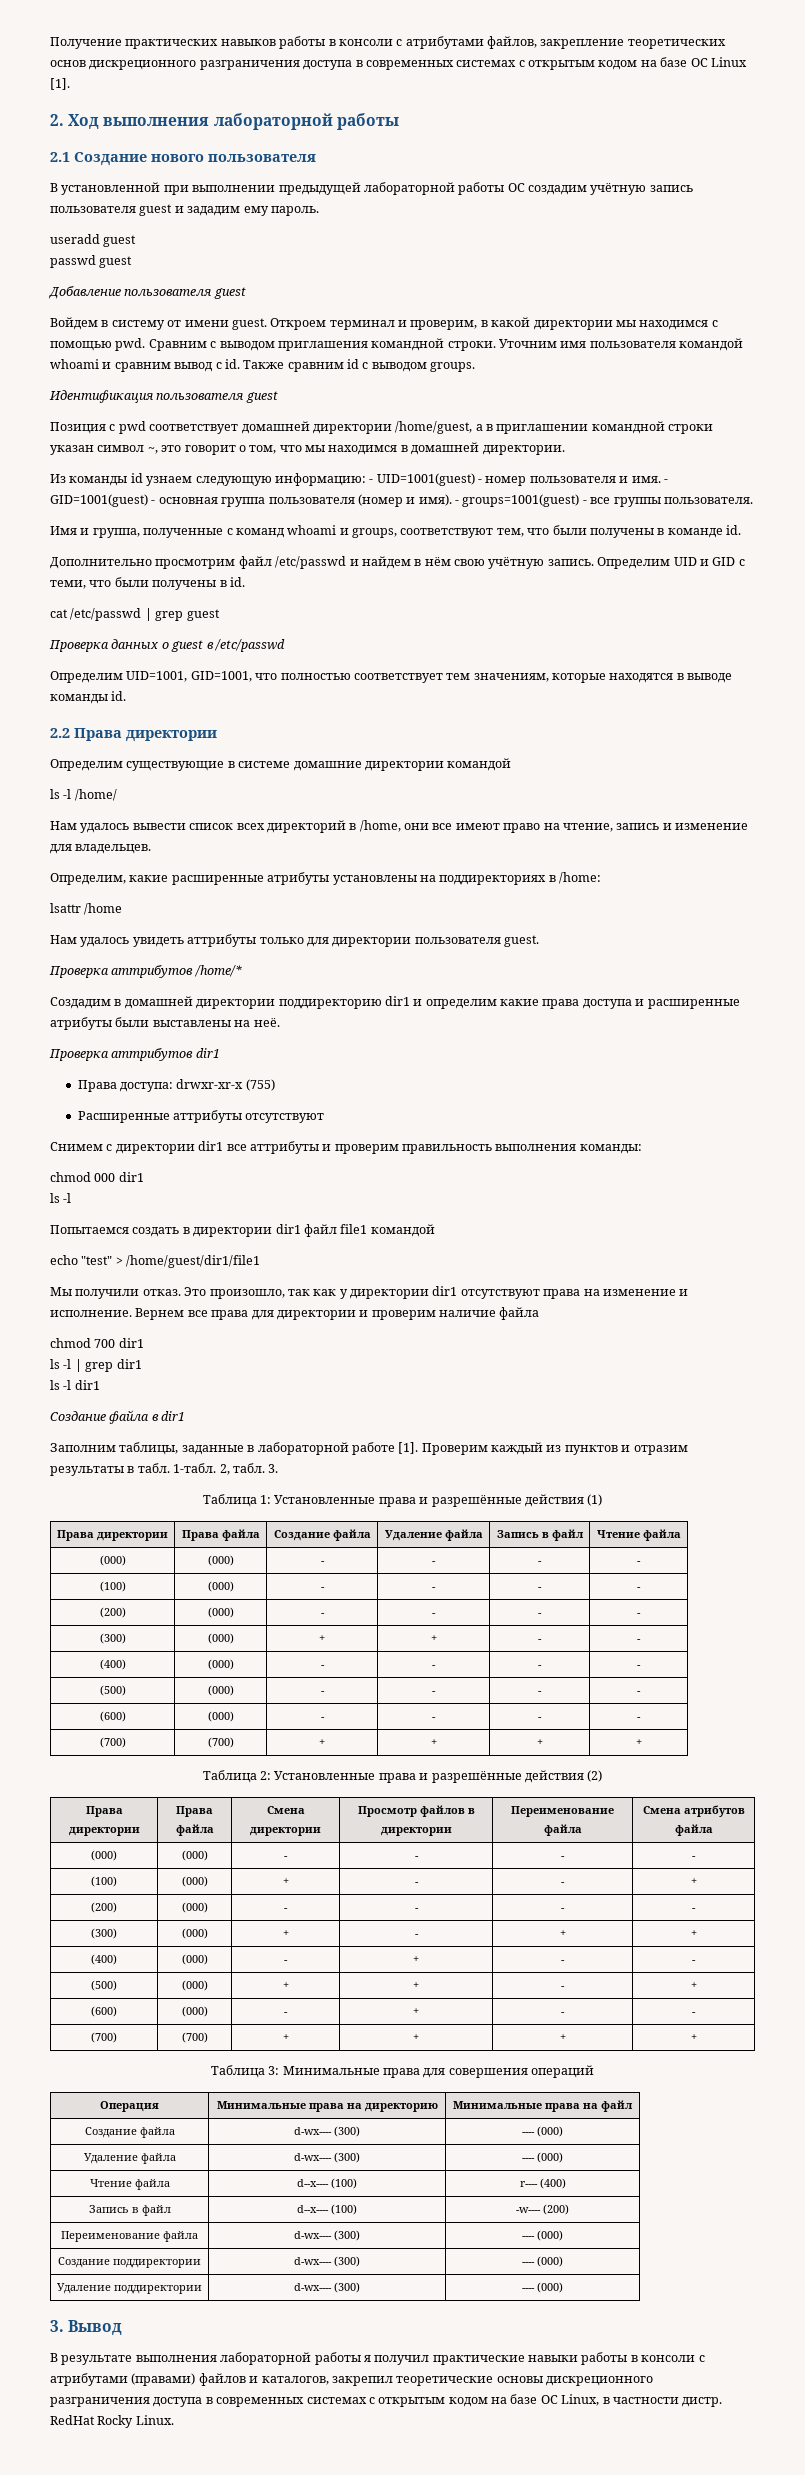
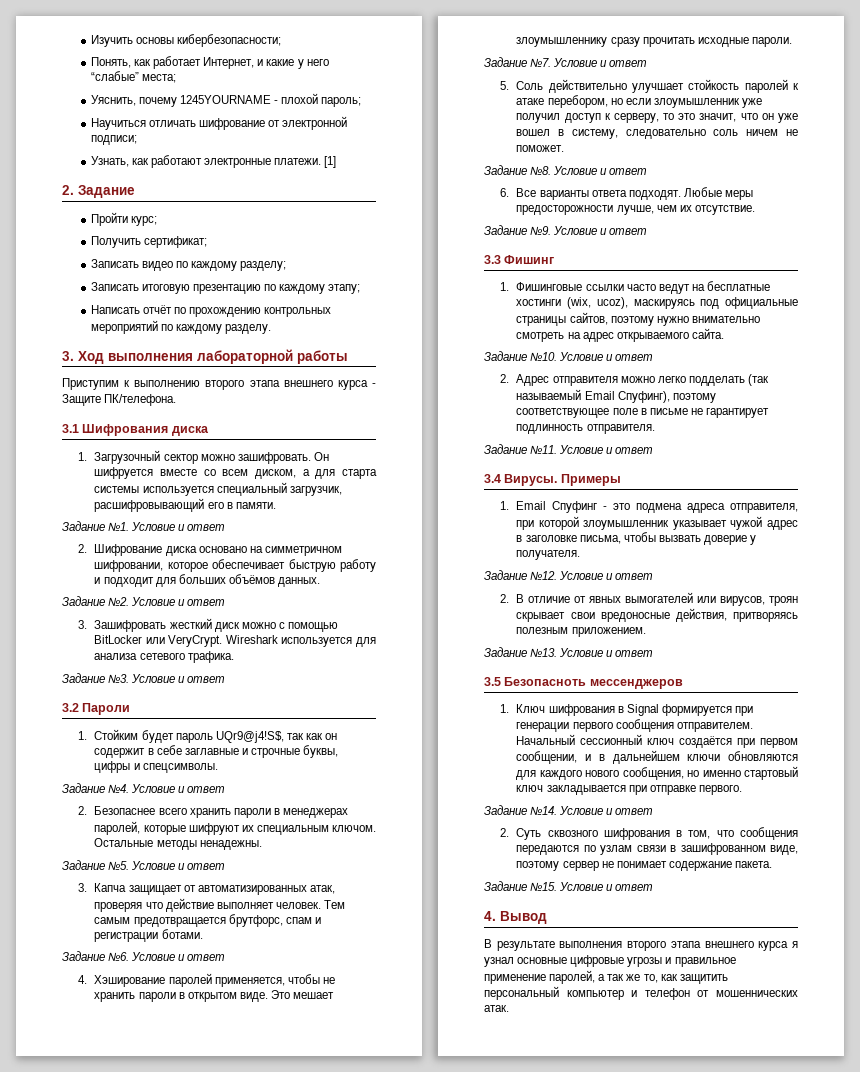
- Получение практических навыков работы в консоли с атрибутами файлов, закрепление теоретических основ дискреционного разграничения доступа в современных системах с открытым кодом на базе ОС Linux [1].
- 2. Ход выполнения лабораторной работы
- 2.1 Создание нового пользователя
- В установленной при выполнении предыдущей лабораторной работы ОС создадим учётную запись пользователя guest и зададим ему пароль.
- useradd guest
- passwd guest
- Добавление пользователя guest
- Войдем в систему от имени guest. Откроем терминал и проверим, в какой директории мы находимся с помощью pwd. Сравним с выводом приглашения командной строки. Уточним имя пользователя командой whoami и сравним вывод с id. Также сравним id с выводом groups.
- Идентификация пользователя guest
- Позиция с pwd соответствует домашней директории /home/guest, а в приглашении командной строки указан символ ~, это говорит о том, что мы находимся в домашней директории.
- Из команды id узнаем следующую информацию: - UID=1001(guest) - номер пользователя и имя. - GID=1001(guest) - основная группа пользователя (номер и имя). - groups=1001(guest) - все группы пользователя.
- Имя и группа, полученные с команд whoami и groups, соответствуют тем, что были получены в команде id.
- Дополнительно просмотрим файл /etc/passwd и найдем в нём свою учётную запись. Определим UID и GID с теми, что были получены в id.
- cat /etc/passwd | grep guest
- Проверка данных о guest в /etc/passwd
- Определим UID=1001, GID=1001, что полностью соответствует тем значениям, которые находятся в выводе команды id.
- 2.2 Права директории
- Определим существующие в системе домашние директории командой
- ls -l /home/
- Нам удалось вывести список всех директорий в /home, они все имеют право на чтение, запись и изменение для владельцев.
- Определим, какие расширенные атрибуты установлены на поддиректориях в /home:
- lsattr /home
- Нам удалось увидеть аттрибуты только для директории пользователя guest.
- Проверка аттрибутов /home/*
- Создадим в домашней директории поддиректорию dir1 и определим какие права доступа и расширенные атрибуты были выставлены на неё.
- Проверка аттрибутов dir1
- Права доступа: drwxr-xr-x (755)
- Расширенные аттрибуты отсутствуют
- Снимем с директории dir1 все аттрибуты и проверим правильность выполнения команды:
- chmod 000 dir1
- ls -l
- Попытаемся создать в директории dir1 файл file1 командой
- echo "test" > /home/guest/dir1/file1
- Мы получили отказ. Это произошло, так как у директории dir1 отсутствуют права на изменение и исполнение. Вернем все права для директории и проверим наличие файла
- chmod 700 dir1
- ls -l | grep dir1
- ls -l dir1
- Создание файла в dir1
- Заполним таблицы, заданные в лабораторной работе [1]. Проверим каждый из пунктов и отразим результаты в табл. 1-табл. 2, табл. 3.
- Таблица 1: Установленные права и разрешённые действия (1)
- Права директории | Права файла | Создание файла | Удаление файла | Запись в файл | Чтение файла
- (000) | (000) | - | - | - | -
- (100) | (000) | - | - | - | -
- (200) | (000) | - | - | - | -
- (300) | (000) | + | + | - | -
- (400) | (000) | - | - | - | -
- (500) | (000) | - | - | - | -
- (600) | (000) | - | - | - | -
- (700) | (700) | + | + | + | +
- Таблица 2: Установленные права и разрешённые действия (2)
- Права директории | Права файла | Смена директории | Просмотр файлов в директории | Переименование файла | Смена атрибутов файла
- (000) | (000) | - | - | - | -
- (100) | (000) | + | - | - | +
- (200) | (000) | - | - | - | -
- (300) | (000) | + | - | + | +
- (400) | (000) | - | + | - | -
- (500) | (000) | + | + | - | +
- (600) | (000) | - | + | - | -
- (700) | (700) | + | + | + | +
- Таблица 3: Минимальные права для совершения операций
- Операция | Минимальные права на директорию | Минимальные права на файл
- Создание файла | d-wx---- (300) | ---- (000)
- Удаление файла | d-wx---- (300) | ---- (000)
- Чтение файла | d--x---- (100) | r---- (400)
- Запись в файл | d--x---- (100) | -w---- (200)
- Переименование файла | d-wx---- (300) | ---- (000)
- Создание поддиректории | d-wx---- (300) | ---- (000)
- Удаление поддиректории | d-wx---- (300) | ---- (000)
- 3. Вывод
- В результате выполнения лабораторной работы я получил практические навыки работы в консоли с атрибутами (правами) файлов и каталогов, закрепил теоретические основы дискреционного разграничения доступа в современных системах с открытым кодом на базе ОС Linux, в частности дистр. RedHat Rocky Linux.
+ Изучить основы кибербезопасности;
+ Понять, как работает Интернет, и какие у него “слабые” места;
+ Уяснить, почему 1245YOURNAME - плохой пароль;
+ Научиться отличать шифрование от электронной подписи;
+ Узнать, как работают электронные платежи. [1]
+ 2. Задание
+ Пройти курс;
+ Получить сертификат;
+ Записать видео по каждому разделу;
+ Записать итоговую презентацию по каждому этапу;
+ Написать отчёт по прохождению контрольных мероприятий по каждому разделу.
+ 3. Ход выполнения лабораторной работы
+ Приступим к выполнению второго этапа внешнего курса - Защите ПК/телефона.
+ 3.1 Шифрования диска
+ 1. Загрузочный сектор можно зашифровать. Он шифруется вместе со всем диском, а для старта системы используется специальный загрузчик, расшифровывающий его в памяти.
+ Задание №1. Условие и ответ
+ 2. Шифрование диска основано на симметричном шифровании, которое обеспечивает быструю работу и подходит для больших объёмов данных.
+ Задание №2. Условие и ответ
+ 3. Зашифровать жесткий диск можно с помощью BitLocker или VeryCrypt. Wireshark используется для анализа сетевого трафика.
+ Задание №3. Условие и ответ
+ 3.2 Пароли
+ 1. Стойким будет пароль UQr9@j4!S$, так как он содержит в себе заглавные и строчные буквы, цифры и спецсимволы.
+ Задание №4. Условие и ответ
+ 2. Безопаснее всего хранить пароли в менеджерах паролей, которые шифруют их специальным ключом. Остальные методы ненадежны.
+ Задание №5. Условие и ответ
+ 3. Капча защищает от автоматизированных атак, проверяя что действие выполняет человек. Тем самым предотвращается брутфорс, спам и регистрации ботами.
+ Задание №6. Условие и ответ
+ 4. Хэширование паролей применяется, чтобы не хранить пароли в открытом виде. Это мешает злоумышленнику сразу прочитать исходные пароли.
+ Задание №7. Условие и ответ
+ 5. Соль действительно улучшает стойкость паролей к атаке перебором, но если злоумышленник уже получил доступ к серверу, то это значит, что он уже вошел в систему, следовательно соль ничем не поможет.
+ Задание №8. Условие и ответ
+ 6. Все варианты ответа подходят. Любые меры предосторожности лучше, чем их отсутствие.
+ Задание №9. Условие и ответ
+ 3.3 Фишинг
+ 1. Фишинговые ссылки часто ведут на бесплатные хостинги (wix, ucoz), маскируясь под официальные страницы сайтов, поэтому нужно внимательно смотреть на адрес открываемого сайта.
+ Задание №10. Условие и ответ
+ 2. Адрес отправителя можно легко подделать (так называемый Email Спуфинг), поэтому соответствующее поле в письме не гарантирует подлинность отправителя.
+ Задание №11. Условие и ответ
+ 3.4 Вирусы. Примеры
+ 1. Email Спуфинг - это подмена адреса отправителя, при которой злоумышленник указывает чужой адрес в заголовке письма, чтобы вызвать доверие у получателя.
+ Задание №12. Условие и ответ
+ 2. В отличие от явных вымогателей или вирусов, троян скрывает свои вредоносные действия, притворяясь полезным приложением.
+ Задание №13. Условие и ответ
+ 3.5 Безопасноть мессенджеров
+ 1. Ключ шифрования в Signal формируется при генерации первого сообщения отправителем. Начальный сессионный ключ создаётся при первом сообщении, и в дальнейшем ключи обновляются для каждого нового сообщения, но именно стартовый ключ закладывается при отправке первого.
+ Задание №14. Условие и ответ
+ 2. Суть сквозного шифрования в том, что сообщения передаются по узлам связи в зашифрованном виде, поэтому сервер не понимает содержание пакета.
+ Задание №15. Условие и ответ
+ 4. Вывод
+ В результате выполнения второго этапа внешнего курса я узнал основные цифровые угрозы и правильное применение паролей, а так же то, как защитить персональный компьютер и телефон от мошеннических атак.

